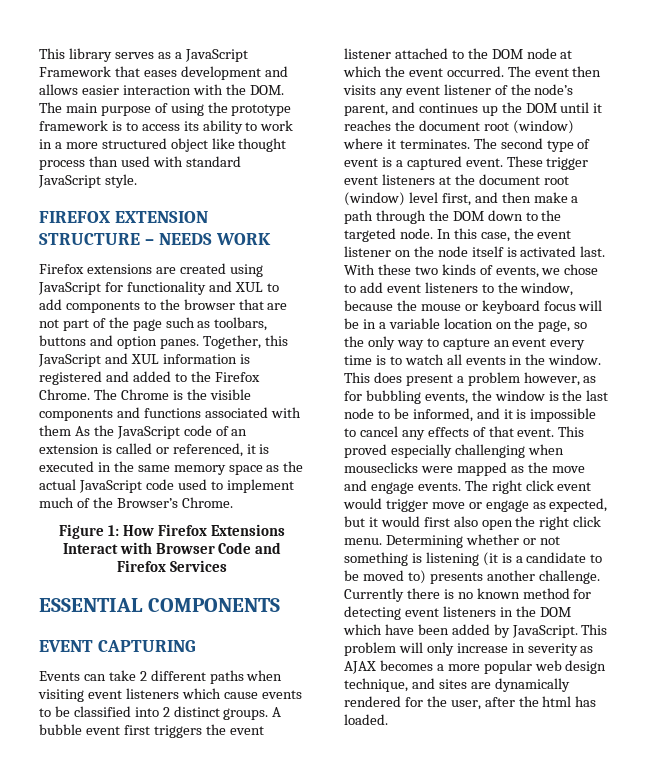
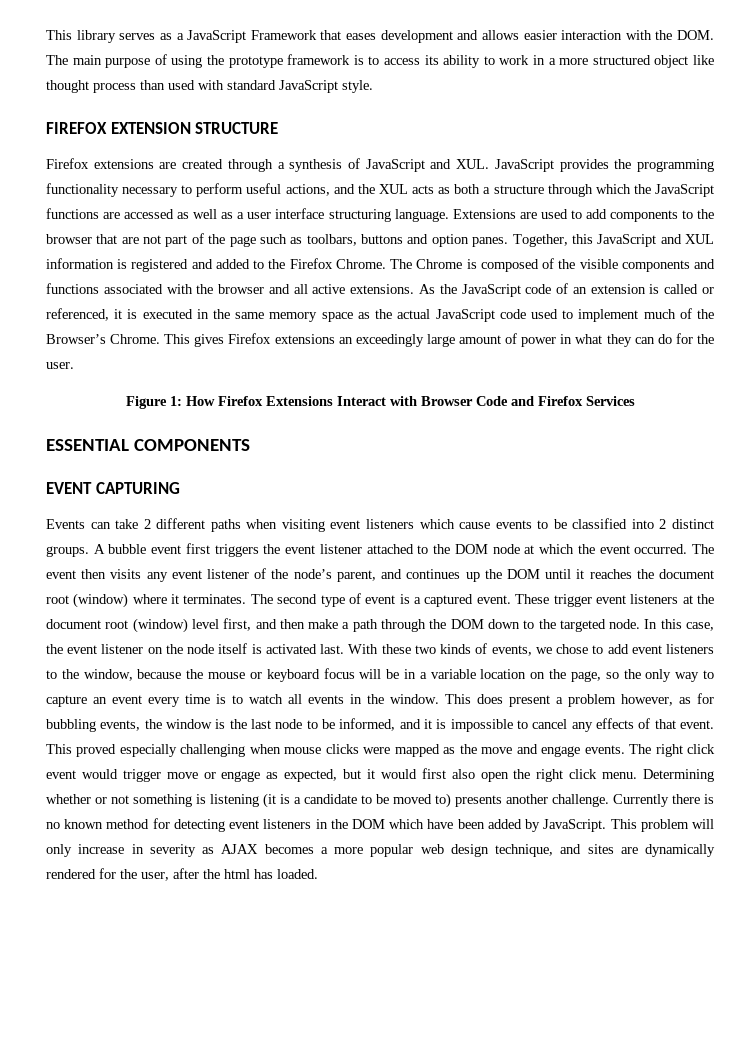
- FIREFOX EXTENSION STRUCTURE – NEEDS WORK
+ FIREFOX EXTENSION STRUCTURE
- Firefox extensions are created using JavaScript for functionality and XUL to add components to the browser that are not part of the page such as toolbars, buttons and option panes.
+ Firefox extensions are created through a synthesis of JavaScript and XUL. JavaScript provides the programming functionality necessary to perform useful actions, and the XUL acts as both a structure through which the JavaScript functions are accessed as well as a user interface structuring language. Extensions are used to add components to the browser that are not part of the page such as toolbars, buttons and option panes.
- The Chrome is the visible components and functions associated with them As the JavaScript code of an extension is called or referenced, it is executed in the same memory space as the actual JavaScript code used to implement much of the Browser’s Chrome.
+ The Chrome is composed of the visible components and functions associated with the browser and all active extensions. As the JavaScript code of an extension is called or referenced, it is executed in the same memory space as the actual JavaScript code used to implement much of the Browser’s Chrome. This gives Firefox extensions an exceedingly large amount of power in what they can do for the user.
- This proved especially challenging when mouseclicks were mapped as the move and engage events.
+ This proved especially challenging when mouse clicks were mapped as the move and engage events.

